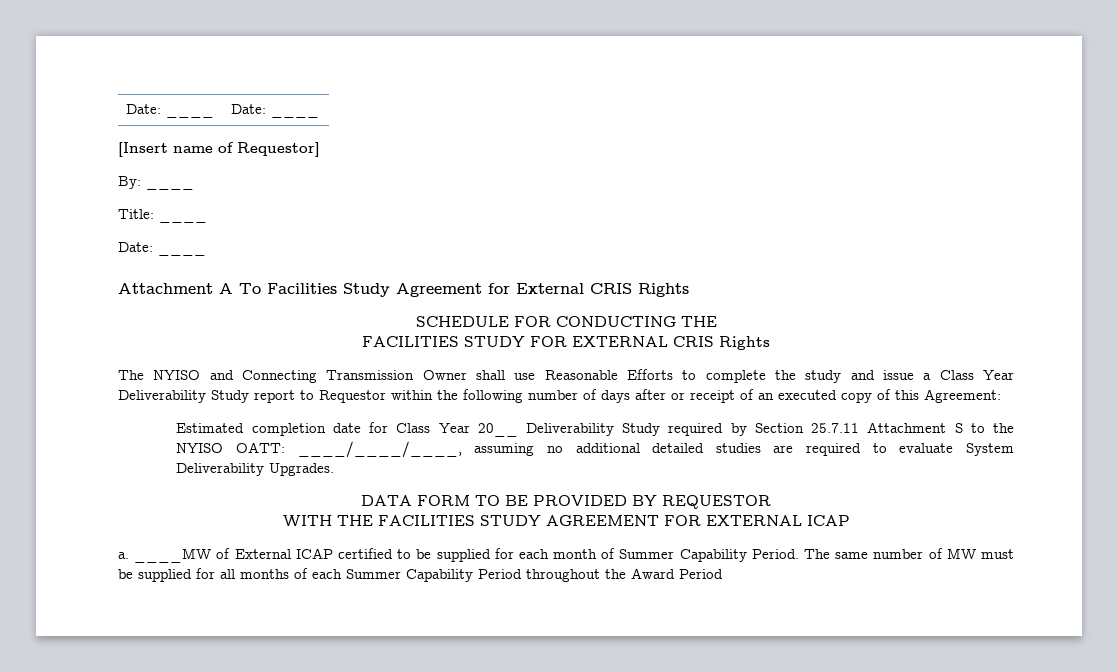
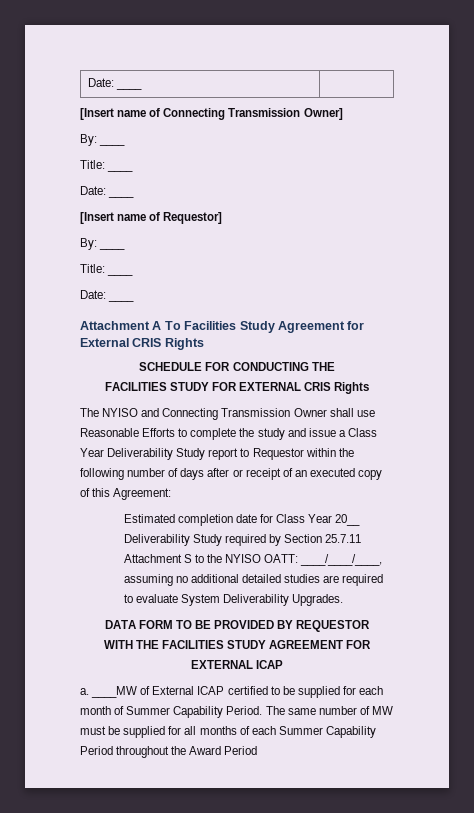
- Date: ____ | Date: ____
+ Date: ____ |
+ [Insert name of Connecting Transmission Owner]
+ By: ____
+ Title: ____
+ Date: ____

